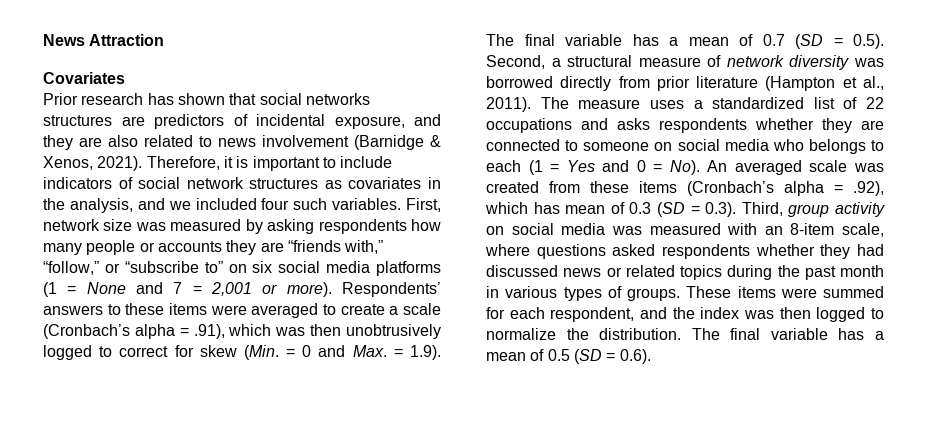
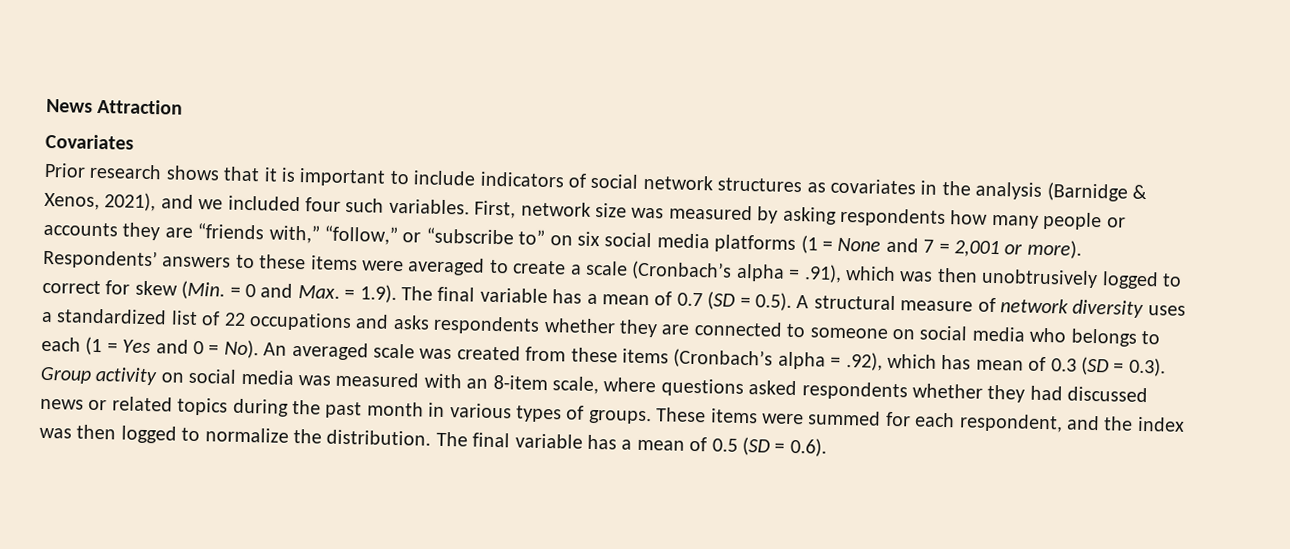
- Prior research has shown that social networks structures are predictors of incidental exposure, and they are also related to news involvement (Barnidge & Xenos, 2021). Therefore, it is important to include indicators of social network structures as covariates in the analysis, and we included four such variables.
+ Prior research shows that it is important to include indicators of social network structures as covariates in the analysis (Barnidge & Xenos, 2021), and we included four such variables.
- Respondents’ answers to these items were averaged to create a scale (Cronbach’s alpha = .91), which was then unobtrusively logged to correct for skew (Min. = 0 and Max. = 1.9). The final variable has a mean of 0.7 (SD = 0.5). Second, a structural measure of network diversity was borrowed directly from prior literature (Hampton et al., 2011). The measure uses a standardized list of 22 occupations and asks respondents whether they are connected to someone on social media who belongs to each (1 = Yes and 0 = No). An averaged scale was created from these items (Cronbach’s alpha = .92), which has mean of 0.3 (SD = 0.3). Third, group activity on social media was measured with an 8-item scale, where questions asked respondents whether they had discussed news or related topics during the past month in various types of groups.
+ Respondents’ answers to these items were averaged to create a scale (Cronbach’s alpha = .91), which was then unobtrusively logged to correct for skew (Min. = 0 and Max. = 1.9). The final variable has a mean of 0.7 (SD = 0.5). A structural measure of network diversity uses a standardized list of 22 occupations and asks respondents whether they are connected to someone on social media who belongs to each (1 = Yes and 0 = No). An averaged scale was created from these items (Cronbach’s alpha = .92), which has mean of 0.3 (SD = 0.3). Group activity on social media was measured with an 8-item scale, where questions asked respondents whether they had discussed news or related topics during the past month in various types of groups.

